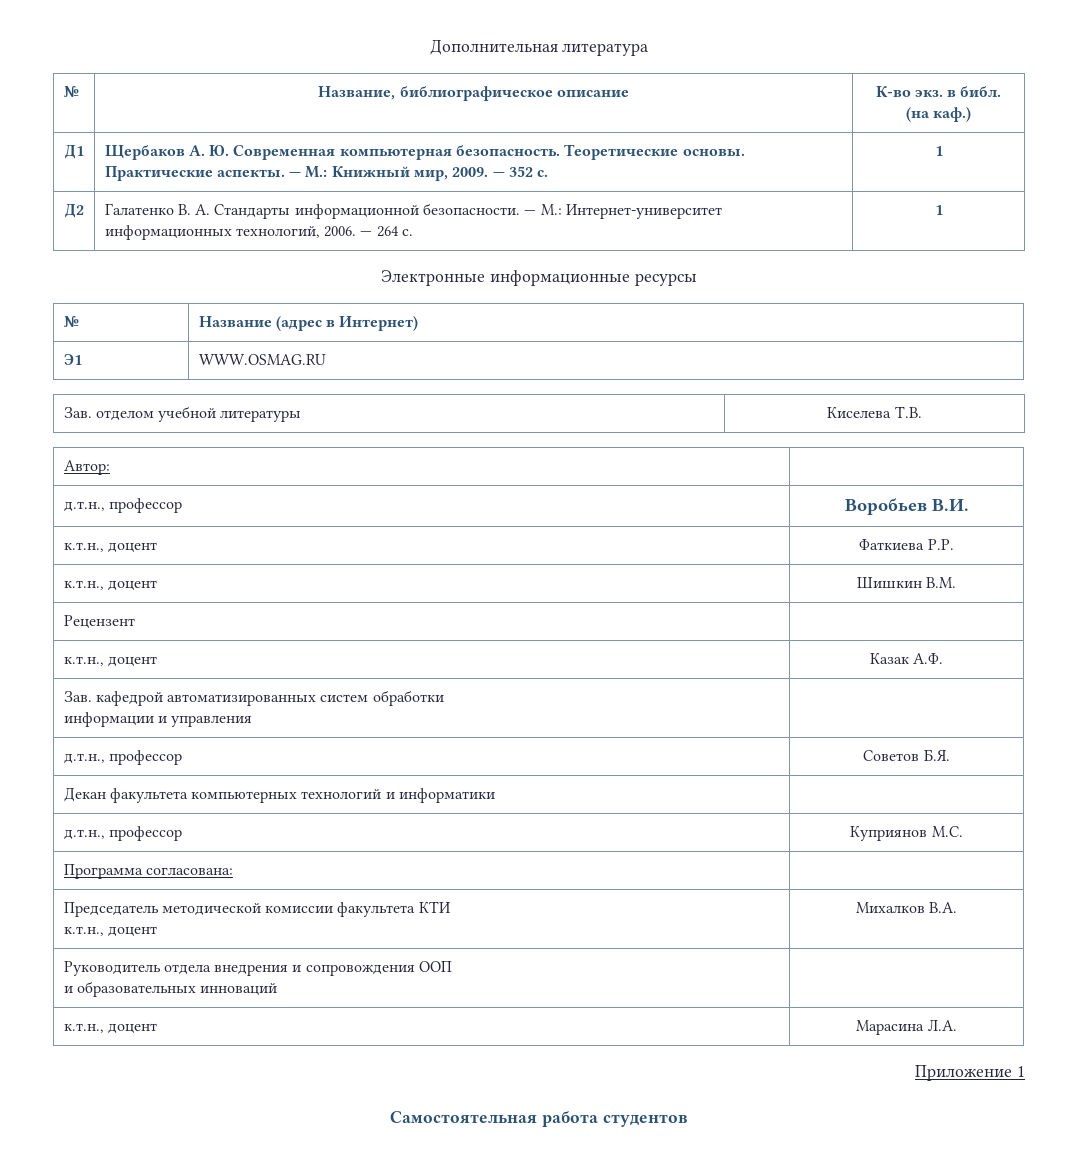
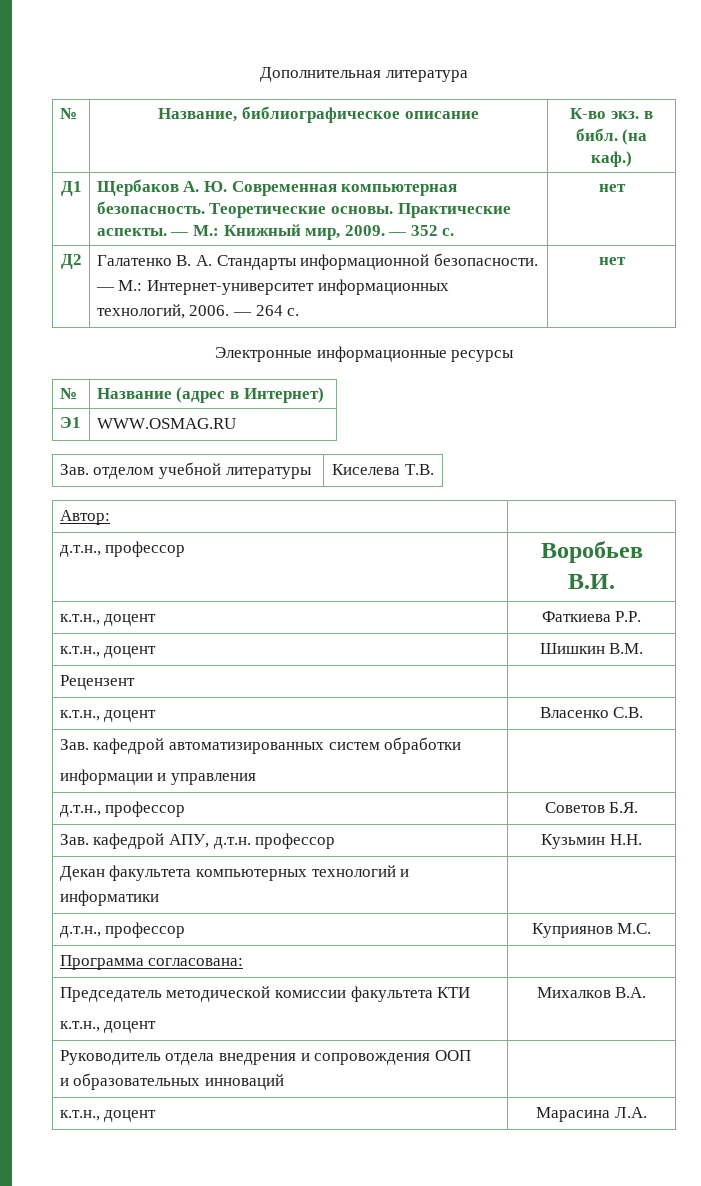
- Д1 | Щербаков А. Ю. Современная компьютерная безопасность. Теоретические основы. Практические аспекты. — М.: Книжный мир, 2009. — 352 с. | 1
+ Д1 | Щербаков А. Ю. Современная компьютерная безопасность. Теоретические основы. Практические аспекты. — М.: Книжный мир, 2009. — 352 с. | нет
- Д2 | Галатенко В. А. Стандарты информационной безопасности. — М.: Интернет-университет информационных технологий, 2006. — 264 с. | 1
+ Д2 | Галатенко В. А. Стандарты информационной безопасности. — М.: Интернет-университет информационных технологий, 2006. — 264 с. | нет
- к.т.н., доцент | Казак А.Ф.
+ к.т.н., доцент | Власенко С.В.
+ Зав. кафедрой АПУ, д.т.н. профессор | Кузьмин Н.Н.
- Приложение 1
- Самостоятельная работа студентов

